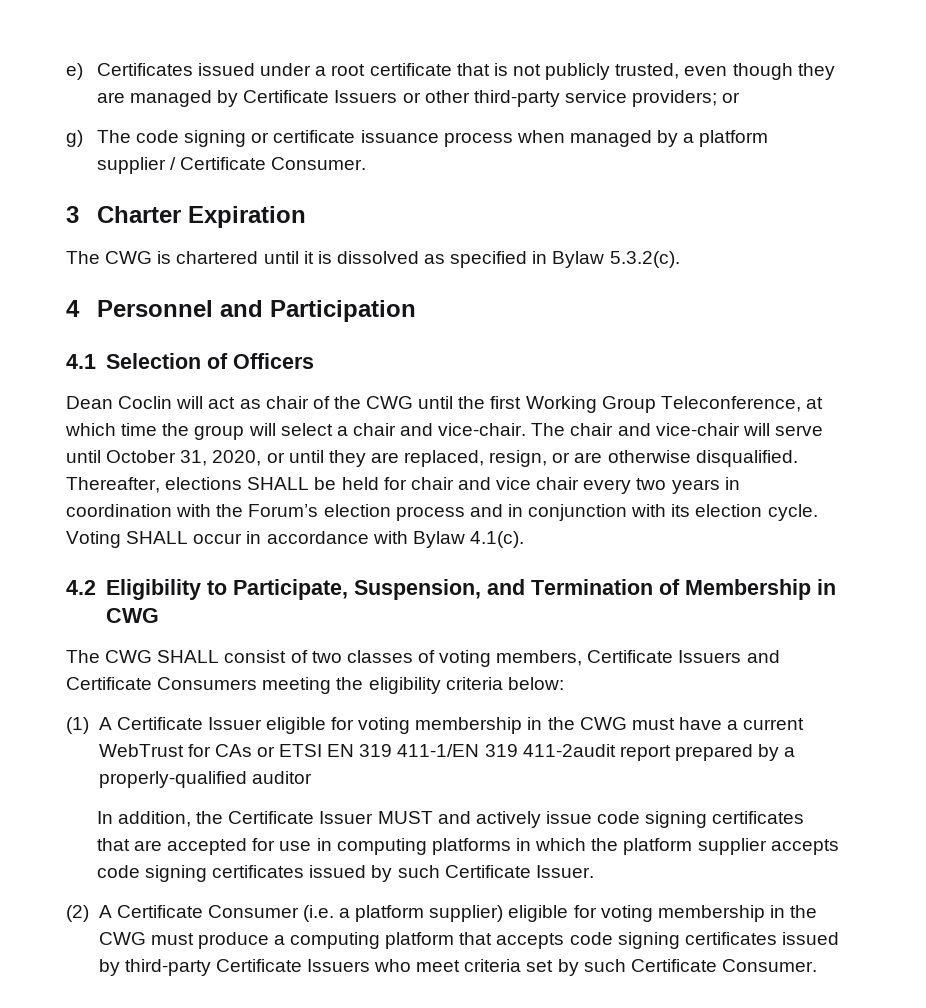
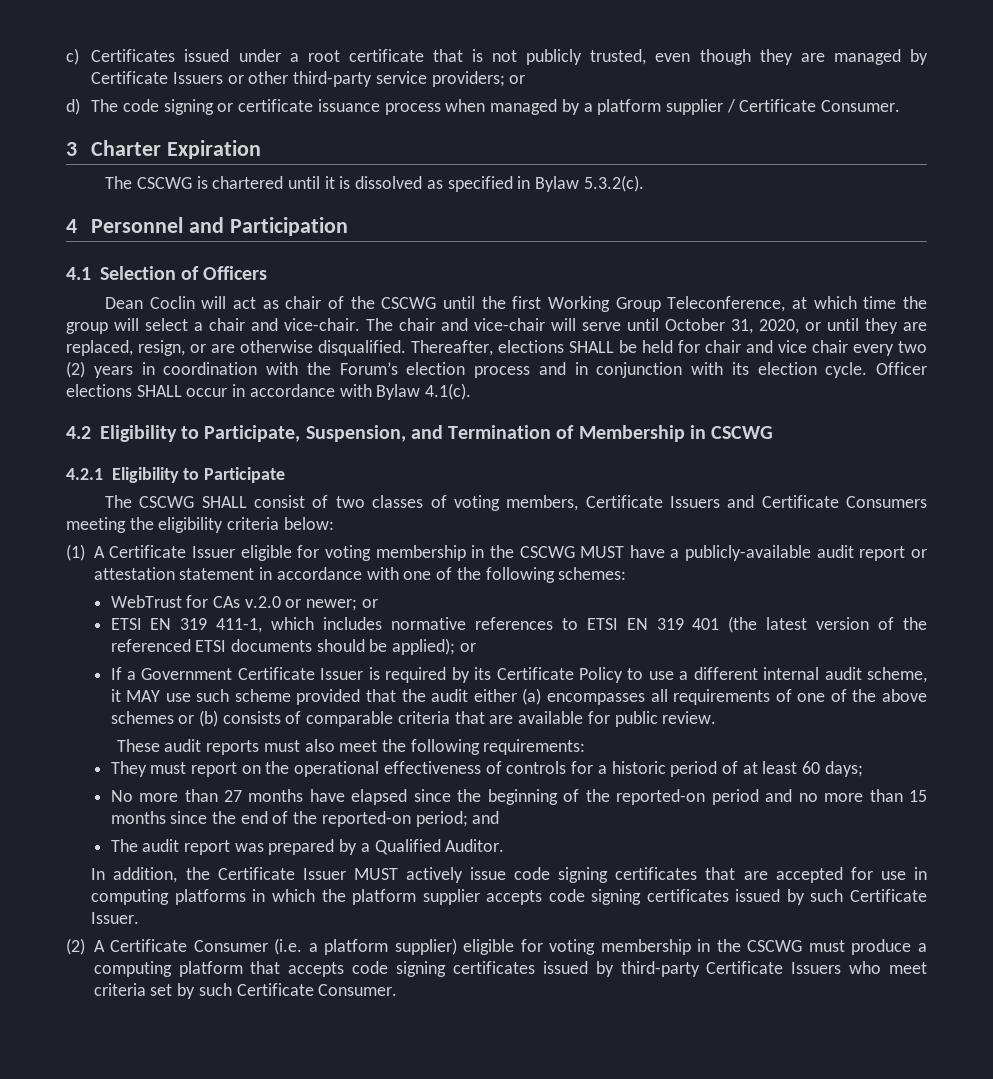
- e) Certificates issued under a root certificate that is not publicly trusted, even though they are managed by Certificate Issuers or other third-party service providers; or
+ c) Certificates issued under a root certificate that is not publicly trusted, even though they are managed by Certificate Issuers or other third-party service providers; or
- g) The code signing or certificate issuance process when managed by a platform supplier / Certificate Consumer.
+ d) The code signing or certificate issuance process when managed by a platform supplier / Certificate Consumer.
- The CWG is chartered until it is dissolved as specified in Bylaw 5.3.2(c).
+ The CSCWG is chartered until it is dissolved as specified in Bylaw 5.3.2(c).
- Dean Coclin will act as chair of the CWG until the first Working Group Teleconference, at which time the group will select a chair and vice-chair.
+ Dean Coclin will act as chair of the CSCWG until the first Working Group Teleconference, at which time the group will select a chair and vice-chair.
- Thereafter, elections SHALL be held for chair and vice chair every two years in coordination with the Forum’s election process and in conjunction with its election cycle.
+ Thereafter, elections SHALL be held for chair and vice chair every two (2) years in coordination with the Forum’s election process and in conjunction with its election cycle.
- Voting SHALL occur in accordance with Bylaw 4.1(c).
+ Officer elections SHALL occur in accordance with Bylaw 4.1(c).
- 4.2 Eligibility to Participate, Suspension, and Termination of Membership in CWG
- The CWG SHALL consist of two classes of voting members, Certificate Issuers and Certificate Consumers meeting the eligibility criteria below:
+ 4.2 Eligibility to Participate, Suspension, and Termination of Membership in CSCWG
+ 4.2.1 Eligibility to Participate
+ The CSCWG SHALL consist of two classes of voting members, Certificate Issuers and Certificate Consumers meeting the eligibility criteria below:
- (1) A Certificate Issuer eligible for voting membership in the CWG must have a current WebTrust for CAs or ETSI EN 319 411-1/EN 319 411-2audit report prepared by a properly-qualified auditor
+ (1) A Certificate Issuer eligible for voting membership in the CSCWG MUST have a publicly-available audit report or attestation statement in accordance with one of the following schemes:
+ WebTrust for CAs v.2.0 or newer; or
+ ETSI EN 319 411-1, which includes normative references to ETSI EN 319 401 (the latest version of the referenced ETSI documents should be applied); or
+ If a Government Certificate Issuer is required by its Certificate Policy to use a different internal audit scheme, it MAY use such scheme provided that the audit either (a) encompasses all requirements of one of the above schemes or (b) consists of comparable criteria that are available for public review.
+ These audit reports must also meet the following requirements:
+ They must report on the operational effectiveness of controls for a historic period of at least 60 days;
+ No more than 27 months have elapsed since the beginning of the reported-on period and no more than 15 months since the end of the reported-on period; and
+ The audit report was prepared by a Qualified Auditor.
- In addition, the Certificate Issuer MUST and actively issue code signing certificates that are accepted for use in computing platforms in which the platform supplier accepts code signing certificates issued by such Certificate Issuer.
+ In addition, the Certificate Issuer MUST actively issue code signing certificates that are accepted for use in computing platforms in which the platform supplier accepts code signing certificates issued by such Certificate Issuer.
- (2) A Certificate Consumer (i.e. a platform supplier) eligible for voting membership in the CWG must produce a computing platform that accepts code signing certificates issued by third-party Certificate Issuers who meet criteria set by such Certificate Consumer.
+ (2) A Certificate Consumer (i.e. a platform supplier) eligible for voting membership in the CSCWG must produce a computing platform that accepts code signing certificates issued by third-party Certificate Issuers who meet criteria set by such Certificate Consumer.

